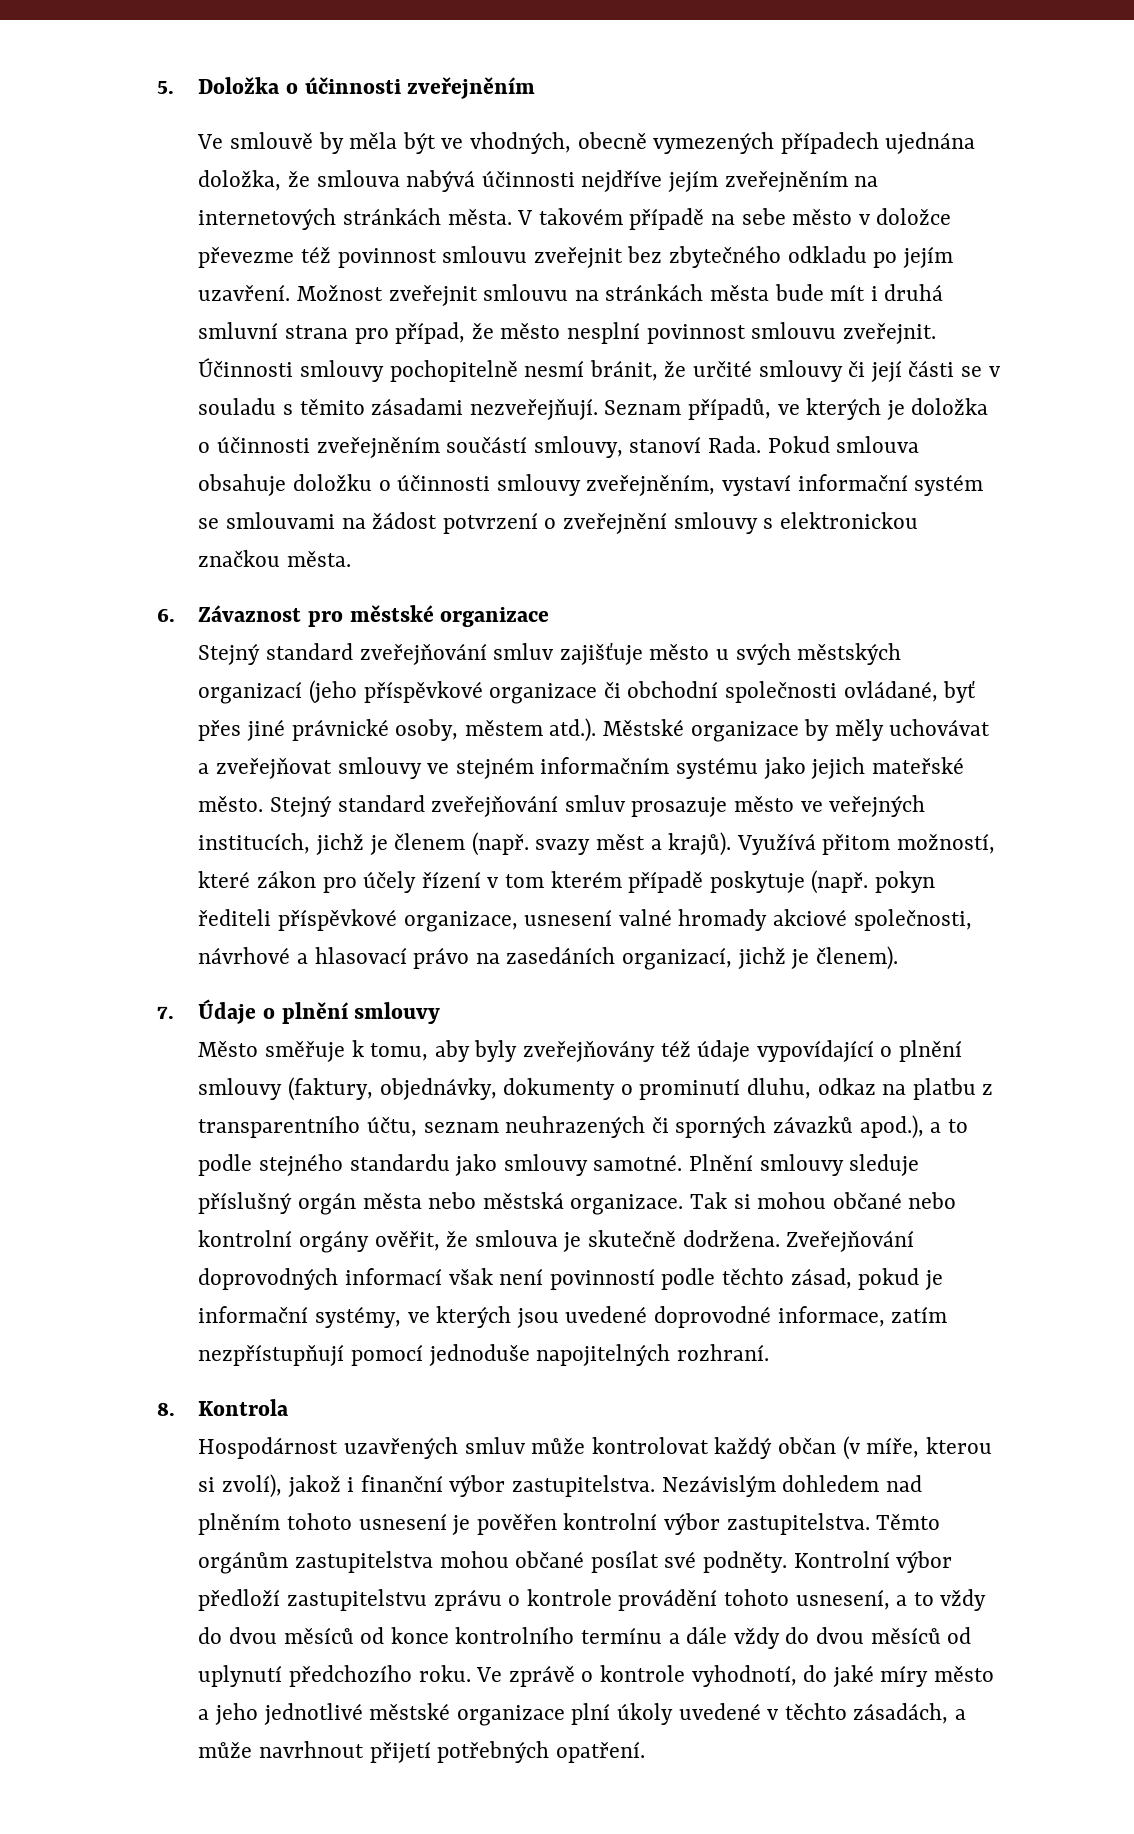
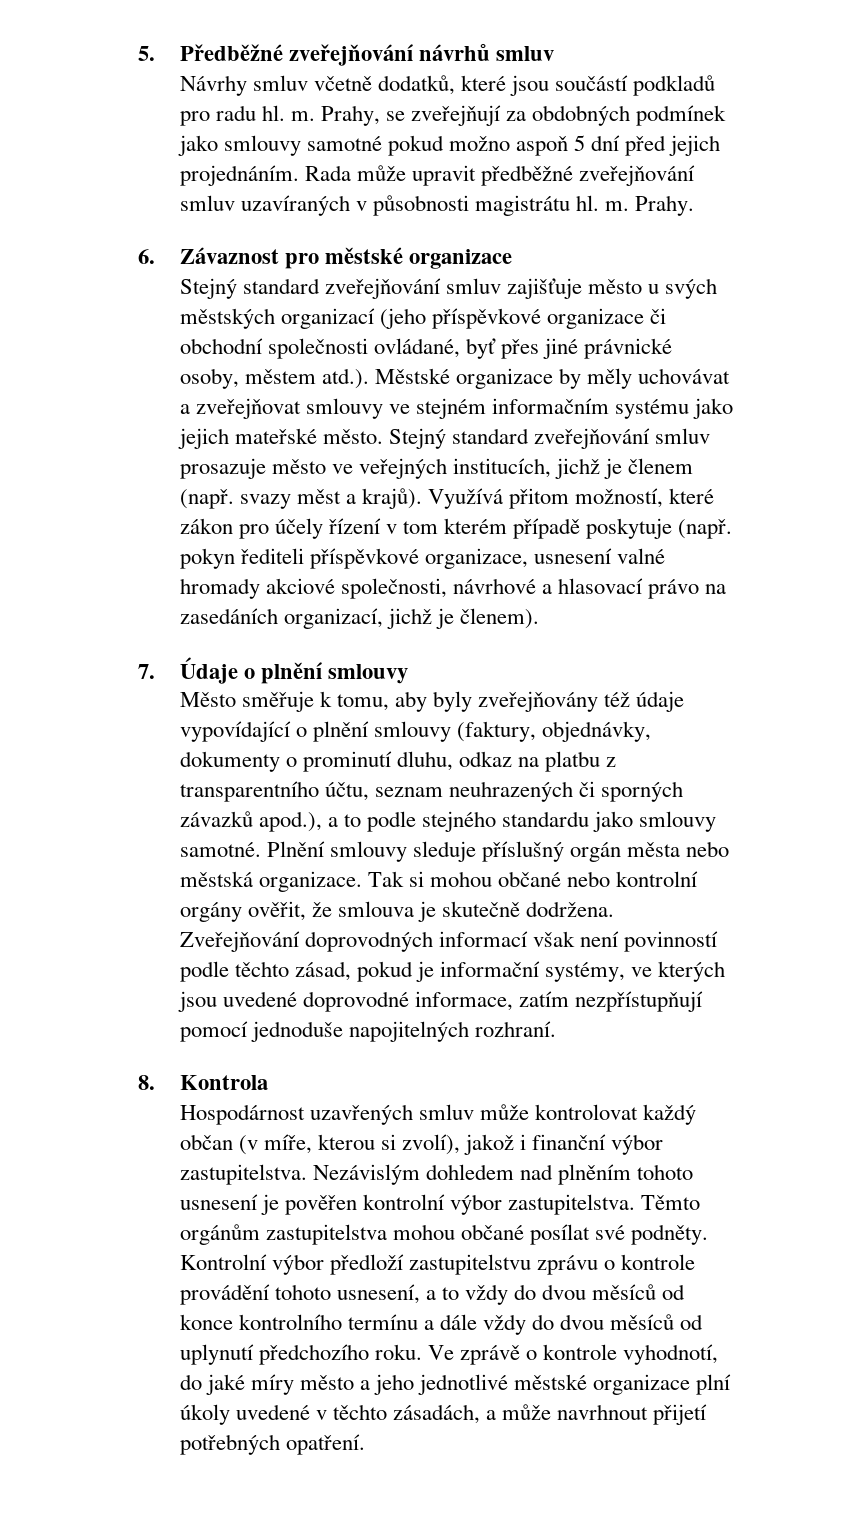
- 5. Doložka o účinnosti zveřejněním
- Ve smlouvě by měla být ve vhodných, obecně vymezených případech ujednána doložka, že smlouva nabývá účinnosti nejdříve jejím zveřejněním na internetových stránkách města. V takovém případě na sebe město v doložce převezme též povinnost smlouvu zveřejnit bez zbytečného odkladu po jejím uzavření. Možnost zveřejnit smlouvu na stránkách města bude mít i druhá smluvní strana pro případ, že město nesplní povinnost smlouvu zveřejnit. Účinnosti smlouvy pochopitelně nesmí bránit, že určité smlouvy či její části se v souladu s těmito zásadami nezveřejňují. Seznam případů, ve kterých je doložka o účinnosti zveřejněním součástí smlouvy, stanoví Rada. Pokud smlouva obsahuje doložku o účinnosti smlouvy zveřejněním, vystaví informační systém se smlouvami na žádost potvrzení o zveřejnění smlouvy s elektronickou značkou města.
+ 5. Předběžné zveřejňování návrhů smluv
+ Návrhy smluv včetně dodatků, které jsou součástí podkladů pro radu hl. m. Prahy, se zveřejňují za obdobných podmínek jako smlouvy samotné pokud možno aspoň 5 dní před jejich projednáním. Rada může upravit předběžné zveřejňování smluv uzavíraných v působnosti magistrátu hl. m. Prahy.

